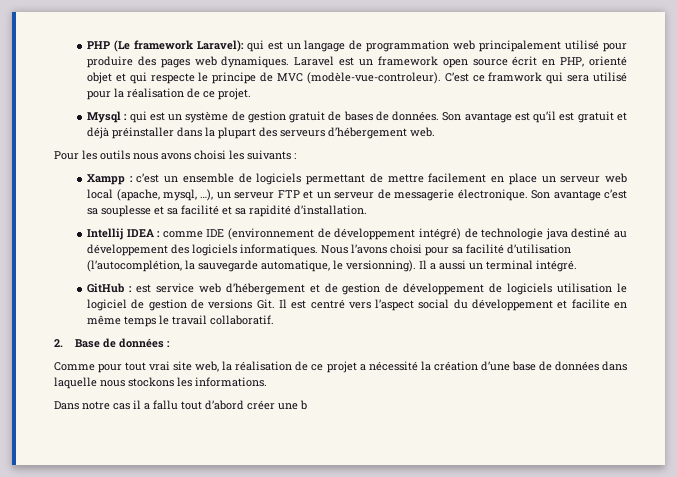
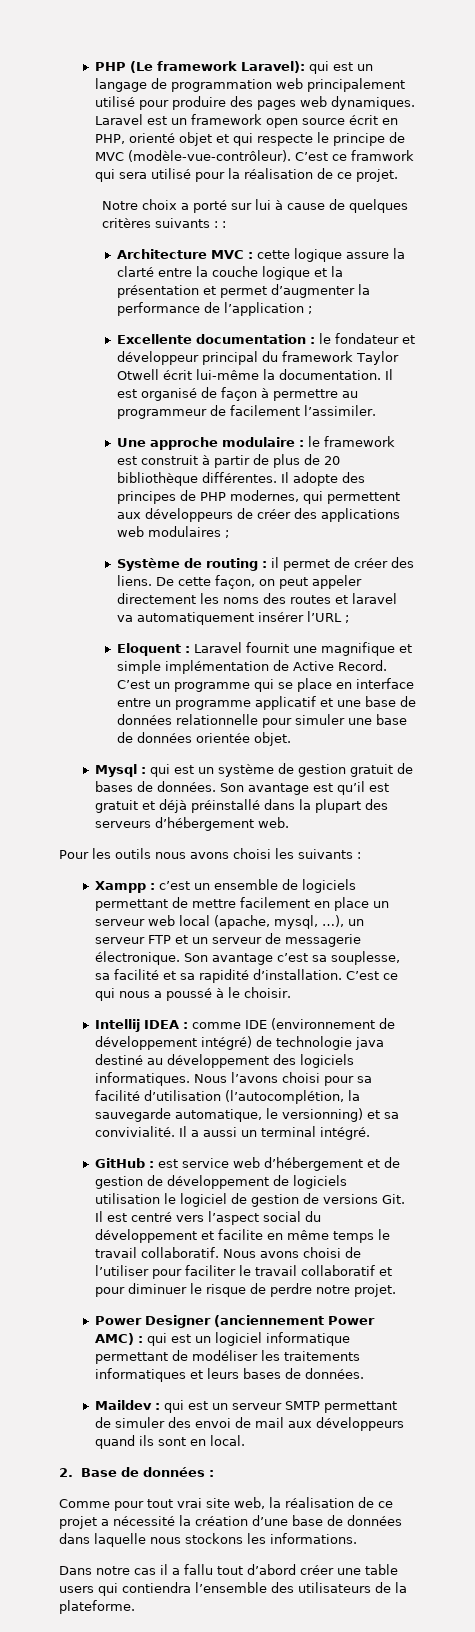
- Laravel est un framework open source écrit en PHP, orienté objet et qui respecte le principe de MVC (modèle-vue-controleur).
+ Laravel est un framework open source écrit en PHP, orienté objet et qui respecte le principe de MVC (modèle-vue-contrôleur).
+ Notre choix a porté sur lui à cause de quelques critères suivants : :
+ Architecture MVC : cette logique assure la clarté entre la couche logique et la présentation et permet d’augmenter la performance de l’application ;
+ Excellente documentation : le fondateur et développeur principal du framework Taylor Otwell écrit lui-même la documentation. Il est organisé de façon à permettre au programmeur de facilement l’assimiler.
+ Une approche modulaire : le framework est construit à partir de plus de 20 bibliothèque différentes. Il adopte des principes de PHP modernes, qui permettent aux développeurs de créer des applications web modulaires ;
+ Système de routing : il permet de créer des liens. De cette façon, on peut appeler directement les noms des routes et laravel va automatiquement insérer l’URL ;
+ Eloquent : Laravel fournit une magnifique et simple implémentation de Active Record. C’est un programme qui se place en interface entre un programme applicatif et une base de données relationnelle pour simuler une base de données orientée objet.
- Son avantage est qu’il est gratuit et déjà préinstaller dans la plupart des serveurs d’hébergement web.
+ Son avantage est qu’il est gratuit et déjà préinstallé dans la plupart des serveurs d’hébergement web.
- Son avantage c’est sa souplesse et sa facilité et sa rapidité d’installation.
+ Son avantage c’est sa souplesse, sa facilité et sa rapidité d’installation. C’est ce qui nous a poussé à le choisir.
- Nous l’avons choisi pour sa facilité d’utilisation (l’autocomplétion, la sauvegarde automatique, le versionning).
+ Nous l’avons choisi pour sa facilité d’utilisation (l’autocomplétion, la sauvegarde automatique, le versionning) et sa convivialité.
+ Nous avons choisi de l’utiliser pour faciliter le travail collaboratif et pour diminuer le risque de perdre notre projet.
+ Power Designer (anciennement Power AMC) : qui est un logiciel informatique permettant de modéliser les traitements informatiques et leurs bases de données.
+ Maildev : qui est un serveur SMTP permettant de simuler des envoi de mail aux développeurs quand ils sont en local.
- Dans notre cas il a fallu tout d’abord créer une b
+ Dans notre cas il a fallu tout d’abord créer une table users qui contiendra l’ensemble des utilisateurs de la plateforme.

